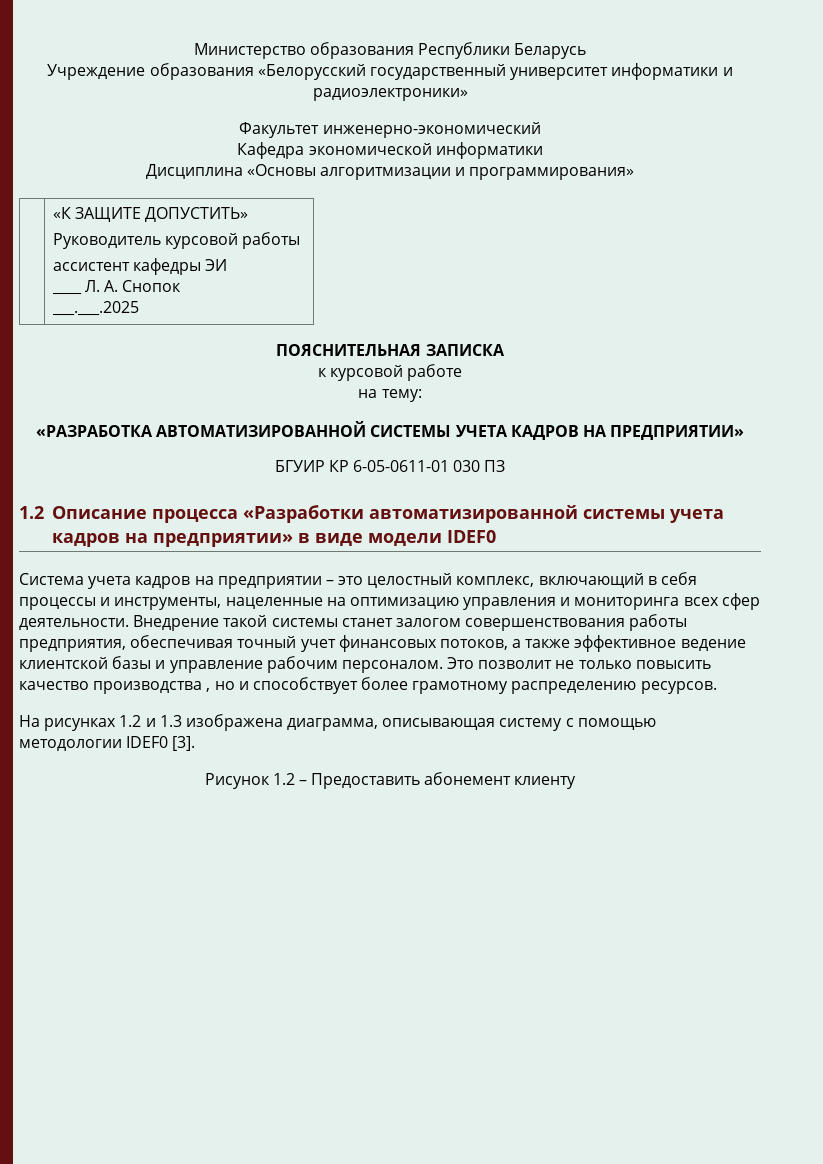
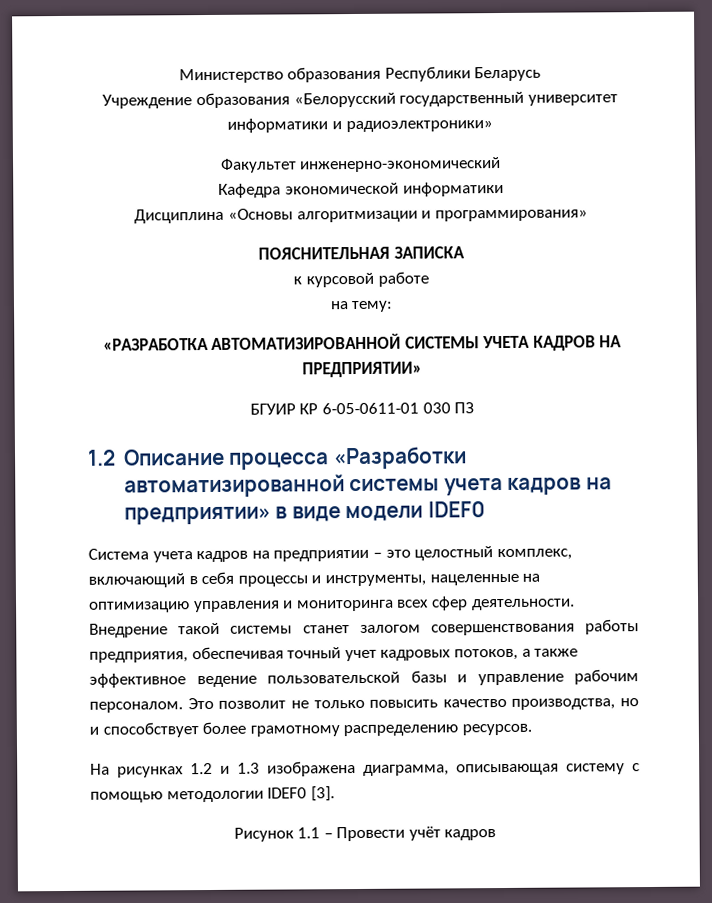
- | «К ЗАЩИТЕ ДОПУСТИТЬ»
- Руководитель курсовой работы
- ассистент кафедры ЭИ
- ____ Л. А. Снопок
- ___.___.2025
- Внедрение такой системы станет залогом совершенствования работы предприятия, обеспечивая точный учет финансовых потоков, а также эффективное ведение клиентской базы и управление рабочим персоналом.
+ Внедрение такой системы станет залогом совершенствования работы предприятия, обеспечивая точный учет кадровых потоков, а также эффективное ведение пользовательской базы и управление рабочим персоналом.
- Это позволит не только повысить качество производства , но и способствует более грамотному распределению ресурсов.
+ Это позволит не только повысить качество производства, но и способствует более грамотному распределению ресурсов.
- Рисунок 1.2 – Предоставить абонемент клиенту
+ Рисунок 1.1 – Провести учёт кадров

